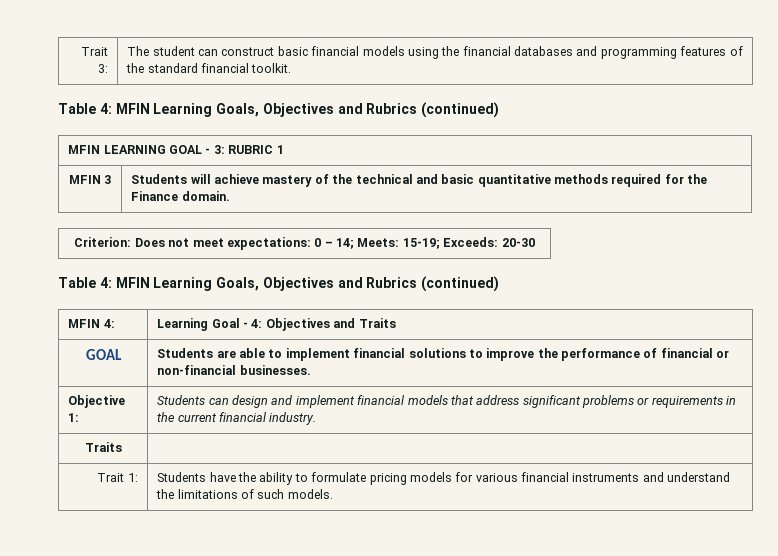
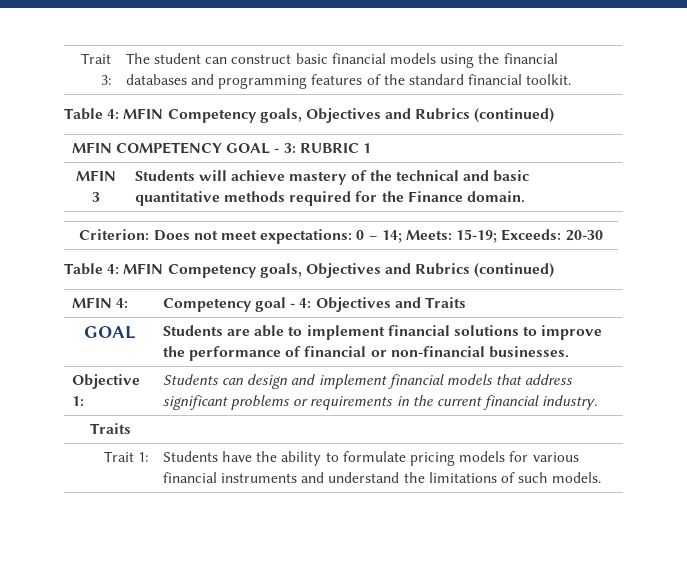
  Trait 3: | The student can construct basic financial models using the financial databases and programming features of the standard financial toolkit.
- Table 4: MFIN Learning Goals, Objectives and Rubrics (continued)
- MFIN LEARNING GOAL - 3: RUBRIC 1
+ Table 4: MFIN Competency goals, Objectives and Rubrics (continued)
+ MFIN COMPETENCY GOAL - 3: RUBRIC 1
  Criterion: Does not meet expectations: 0 – 14; Meets: 15-19; Exceeds: 20-30
- Table 4: MFIN Learning Goals, Objectives and Rubrics (continued)
+ Table 4: MFIN Competency goals, Objectives and Rubrics (continued)
- MFIN 4: | Learning Goal - 4: Objectives and Traits
+ MFIN 4: | Competency goal - 4: Objectives and Traits

